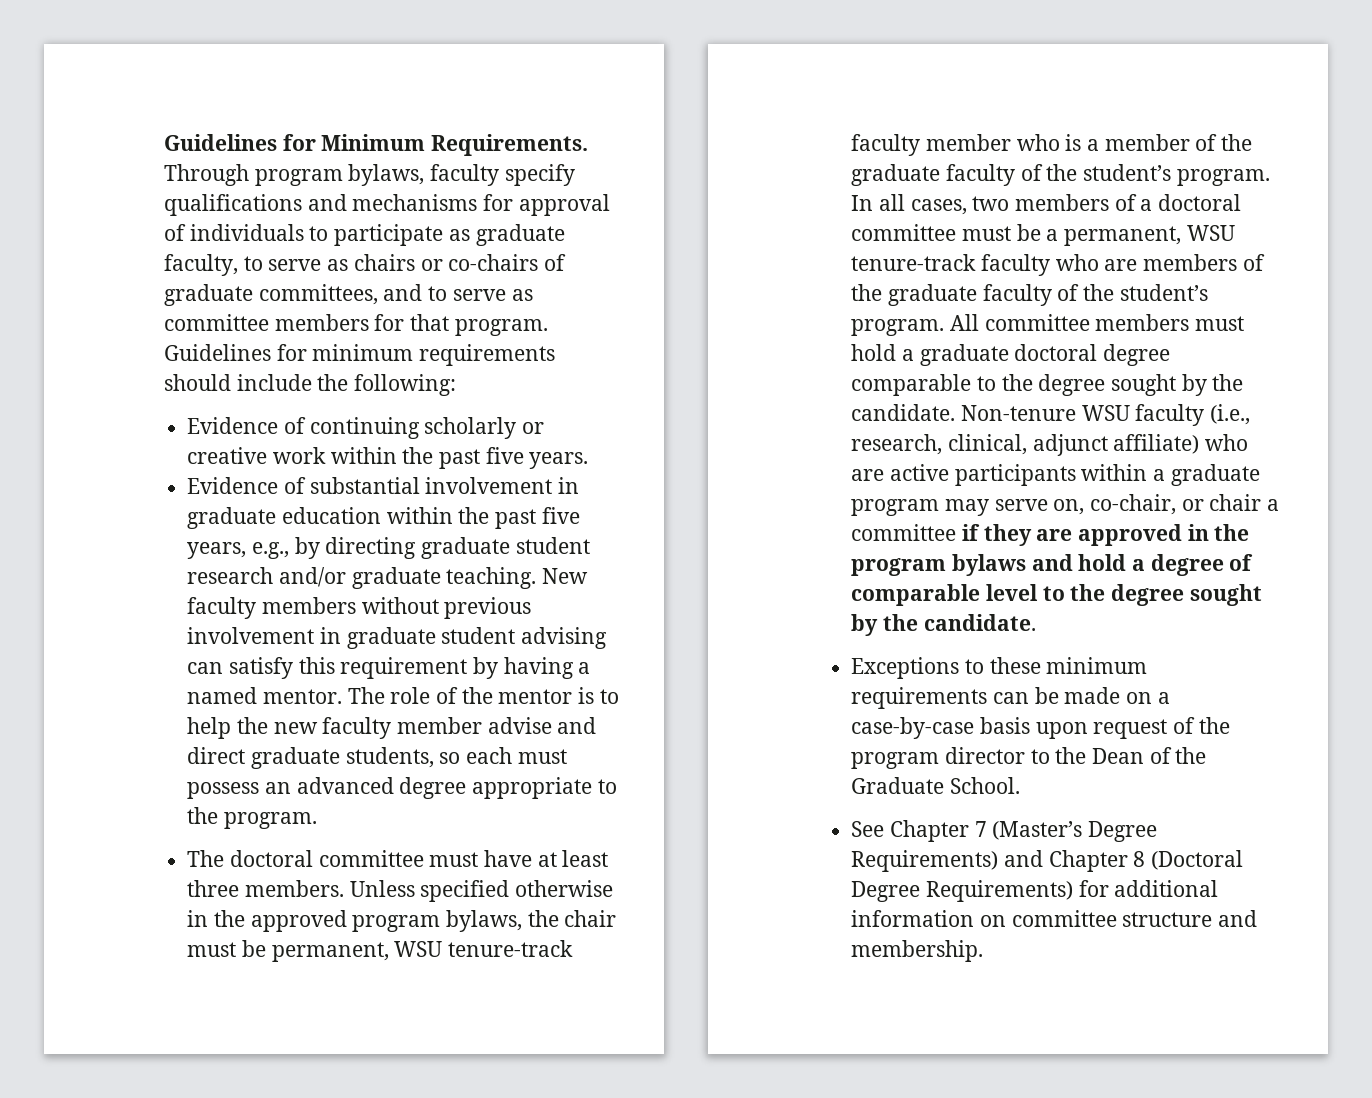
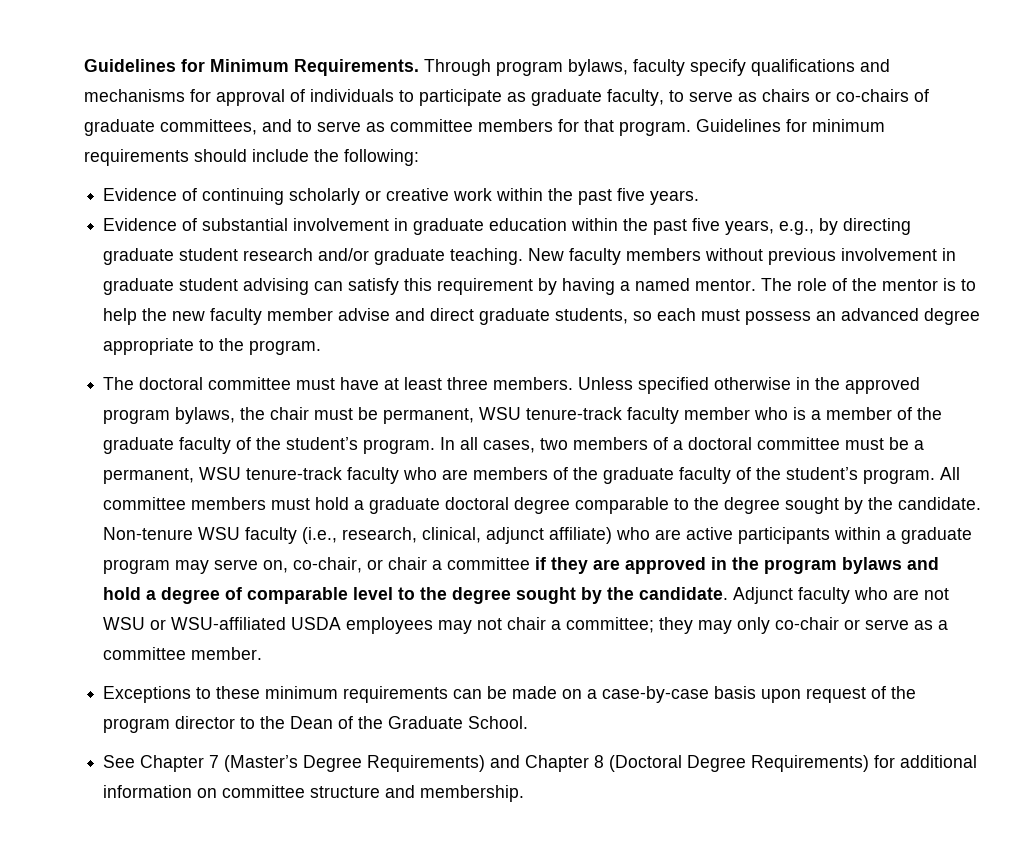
+ Adjunct faculty who are not WSU or WSU-affiliated USDA employees may not chair a committee; they may only co-chair or serve as a committee member.

